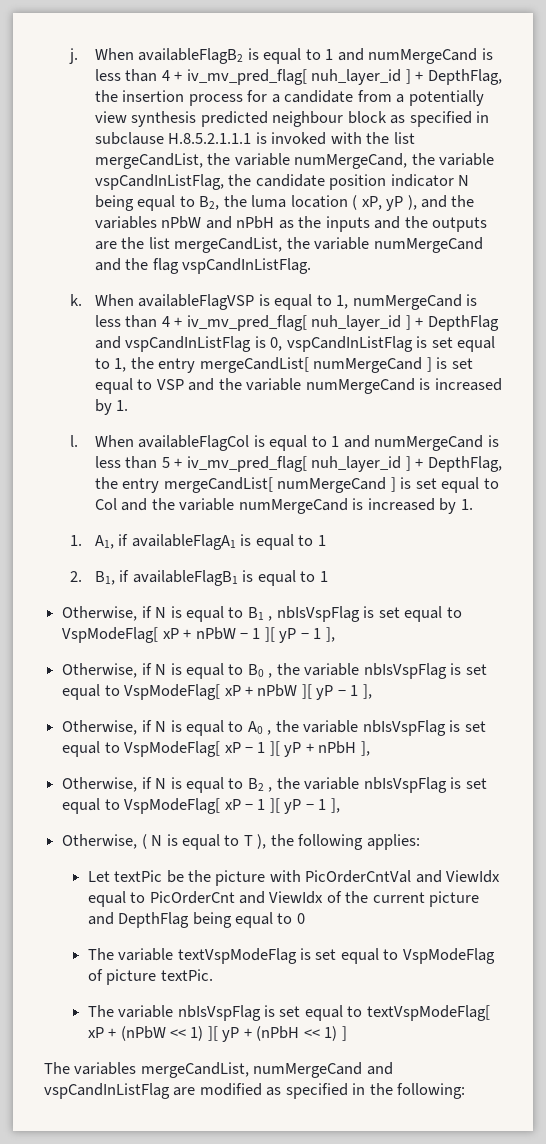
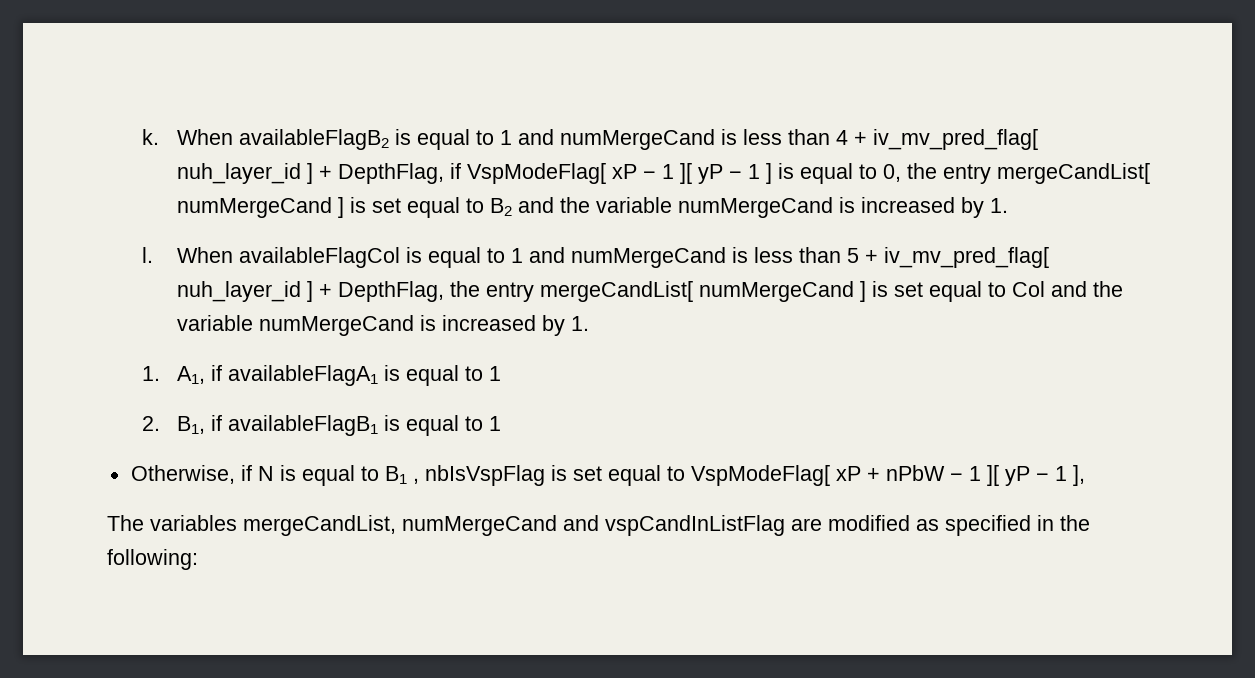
- j.
+ k.
- When availableFlagB2 is equal to 1 and numMergeCand is less than 4 + iv_mv_pred_flag[ nuh_layer_id ] + DepthFlag, the insertion process for a candidate from a potentially view synthesis predicted neighbour block as specified in subclause H.8.5.2.1.1.1 is invoked with the list mergeCandList, the variable numMergeCand, the variable vspCandInListFlag, the candidate position indicator N being equal to B2, the luma location ( xP, yP ), and the variables nPbW and nPbH as the inputs and the outputs are the list mergeCandList, the variable numMergeCand and the flag vspCandInListFlag.
- k. When availableFlagVSP is equal to 1, numMergeCand is less than 4 + iv_mv_pred_flag[ nuh_layer_id ] + DepthFlag and vspCandInListFlag is 0, vspCandInListFlag is set equal to 1, the entry mergeCandList[ numMergeCand ] is set equal to VSP and the variable numMergeCand is increased by 1.
+ When availableFlagB2 is equal to 1 and numMergeCand is less than 4 + iv_mv_pred_flag[ nuh_layer_id ] + DepthFlag, if VspModeFlag[ xP − 1 ][ yP − 1 ] is equal to 0, the entry mergeCandList[ numMergeCand ] is set equal to B2 and the variable numMergeCand is increased by 1.
- Otherwise, if N is equal to B0 , the variable nbIsVspFlag is set equal to VspModeFlag[ xP + nPbW ][ yP − 1 ],
- Otherwise, if N is equal to A0 , the variable nbIsVspFlag is set equal to VspModeFlag[ xP − 1 ][ yP + nPbH ],
- Otherwise, if N is equal to B2 , the variable nbIsVspFlag is set equal to VspModeFlag[ xP − 1 ][ yP − 1 ],
- Otherwise, ( N is equal to T ), the following applies:
- Let textPic be the picture with PicOrderCntVal and ViewIdx equal to PicOrderCnt and ViewIdx of the current picture and DepthFlag being equal to 0
- The variable textVspModeFlag is set equal to VspModeFlag of picture textPic.
- The variable nbIsVspFlag is set equal to textVspModeFlag[ xP + (nPbW << 1) ][ yP + (nPbH << 1) ]

